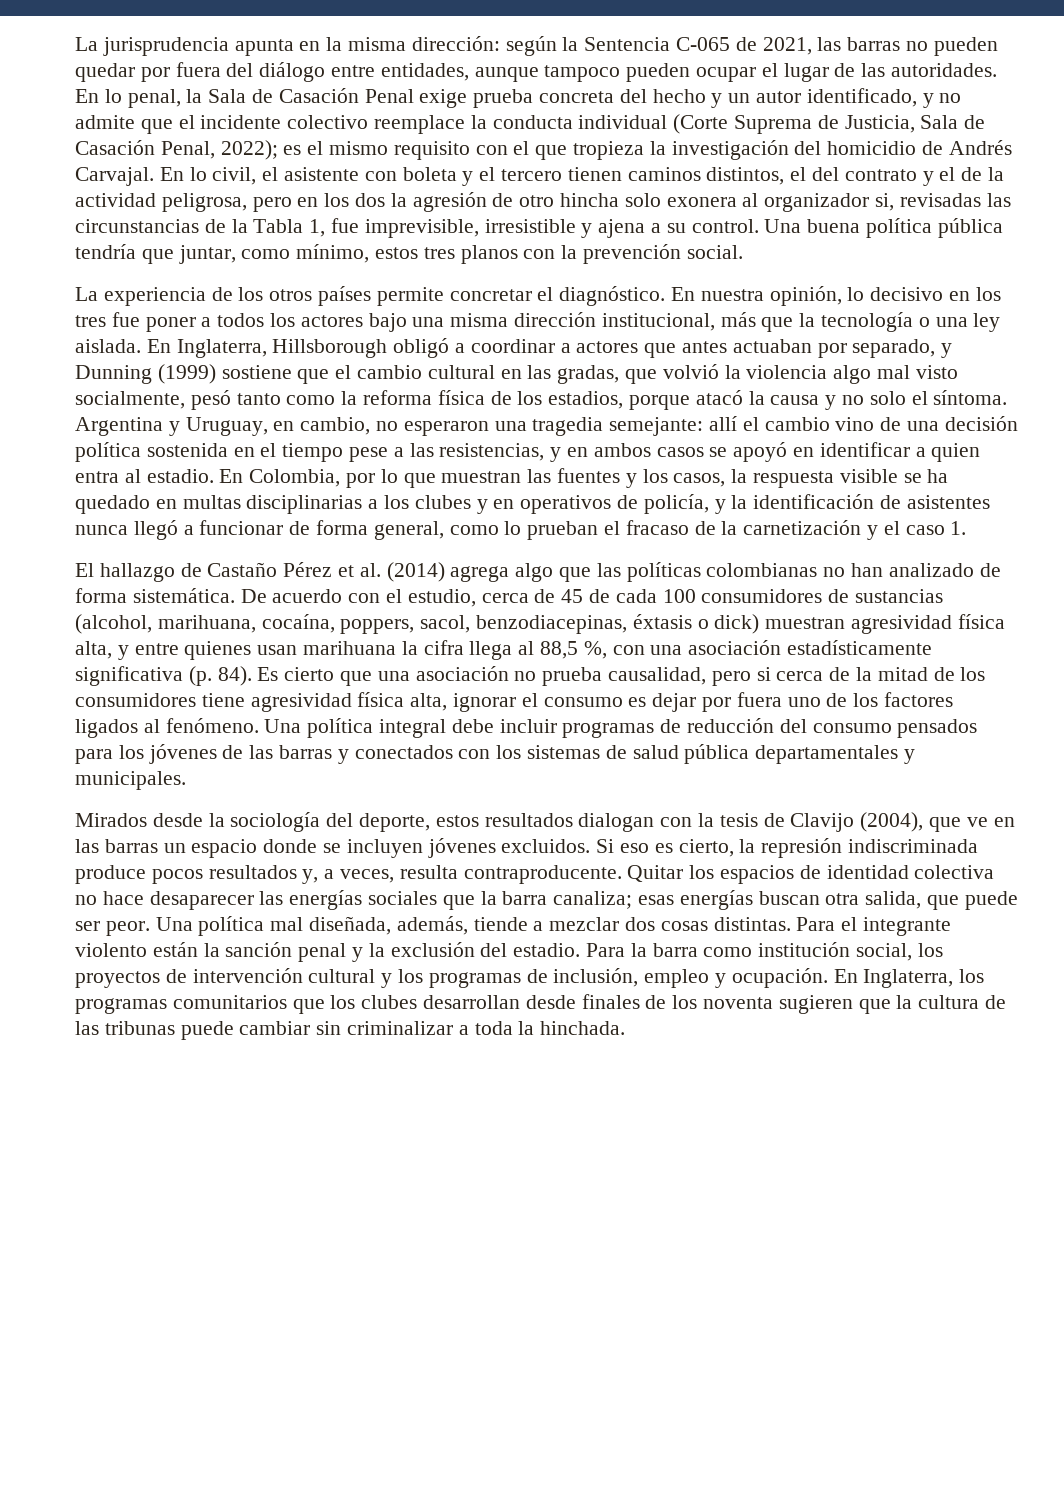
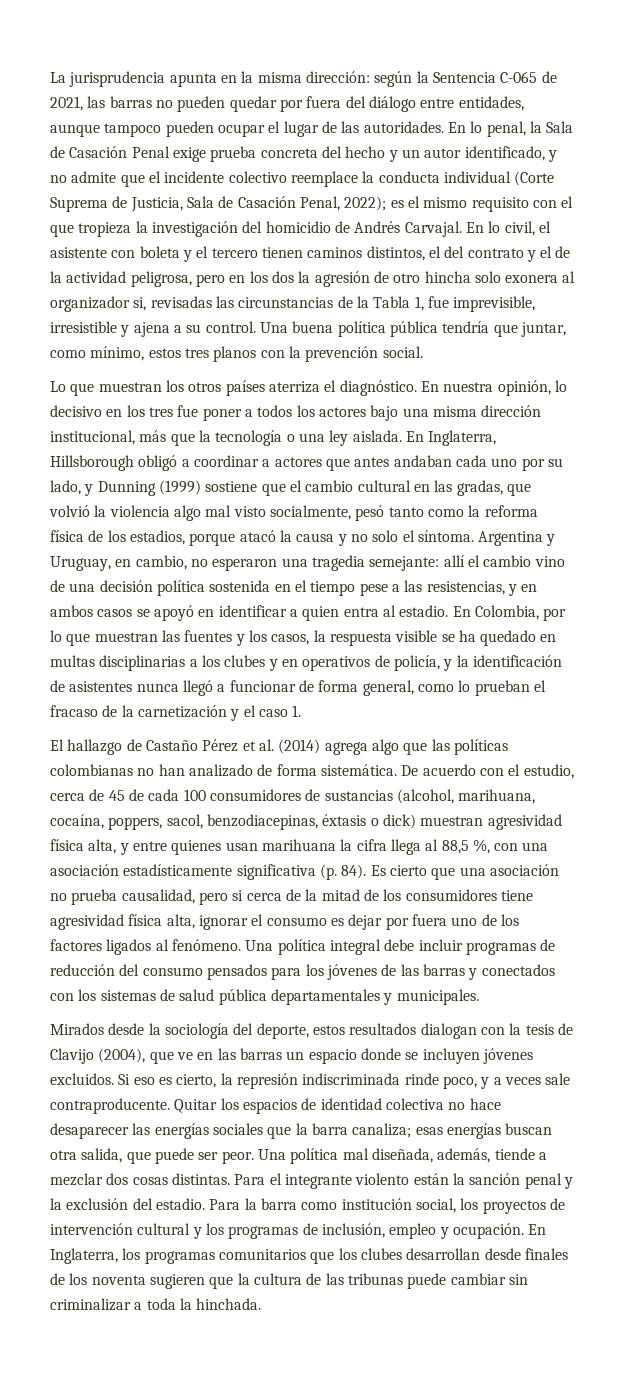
- La experiencia de los otros países permite concretar el diagnóstico.
+ Lo que muestran los otros países aterriza el diagnóstico.
- En Inglaterra, Hillsborough obligó a coordinar a actores que antes actuaban por separado, y Dunning (1999) sostiene que el cambio cultural en las gradas, que volvió la violencia algo mal visto socialmente, pesó tanto como la reforma física de los estadios, porque atacó la causa y no solo el síntoma.
+ En Inglaterra, Hillsborough obligó a coordinar a actores que antes andaban cada uno por su lado, y Dunning (1999) sostiene que el cambio cultural en las gradas, que volvió la violencia algo mal visto socialmente, pesó tanto como la reforma física de los estadios, porque atacó la causa y no solo el síntoma.
- Si eso es cierto, la represión indiscriminada produce pocos resultados y, a veces, resulta contraproducente.
+ Si eso es cierto, la represión indiscriminada rinde poco, y a veces sale contraproducente.

